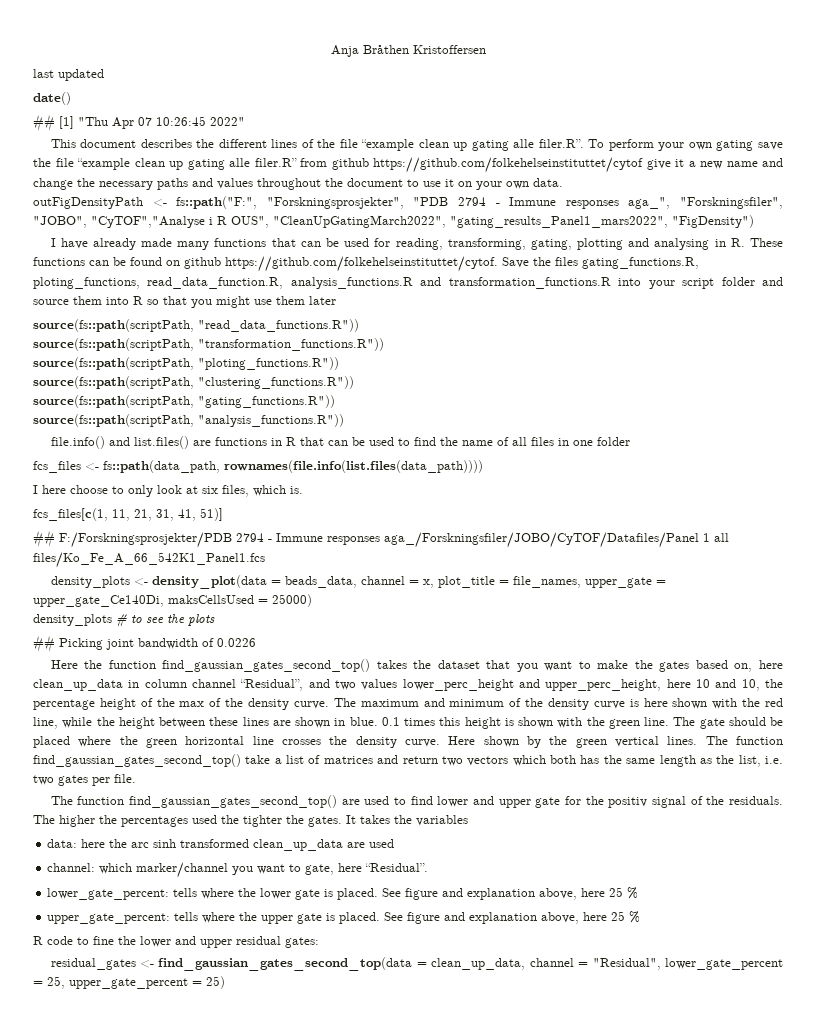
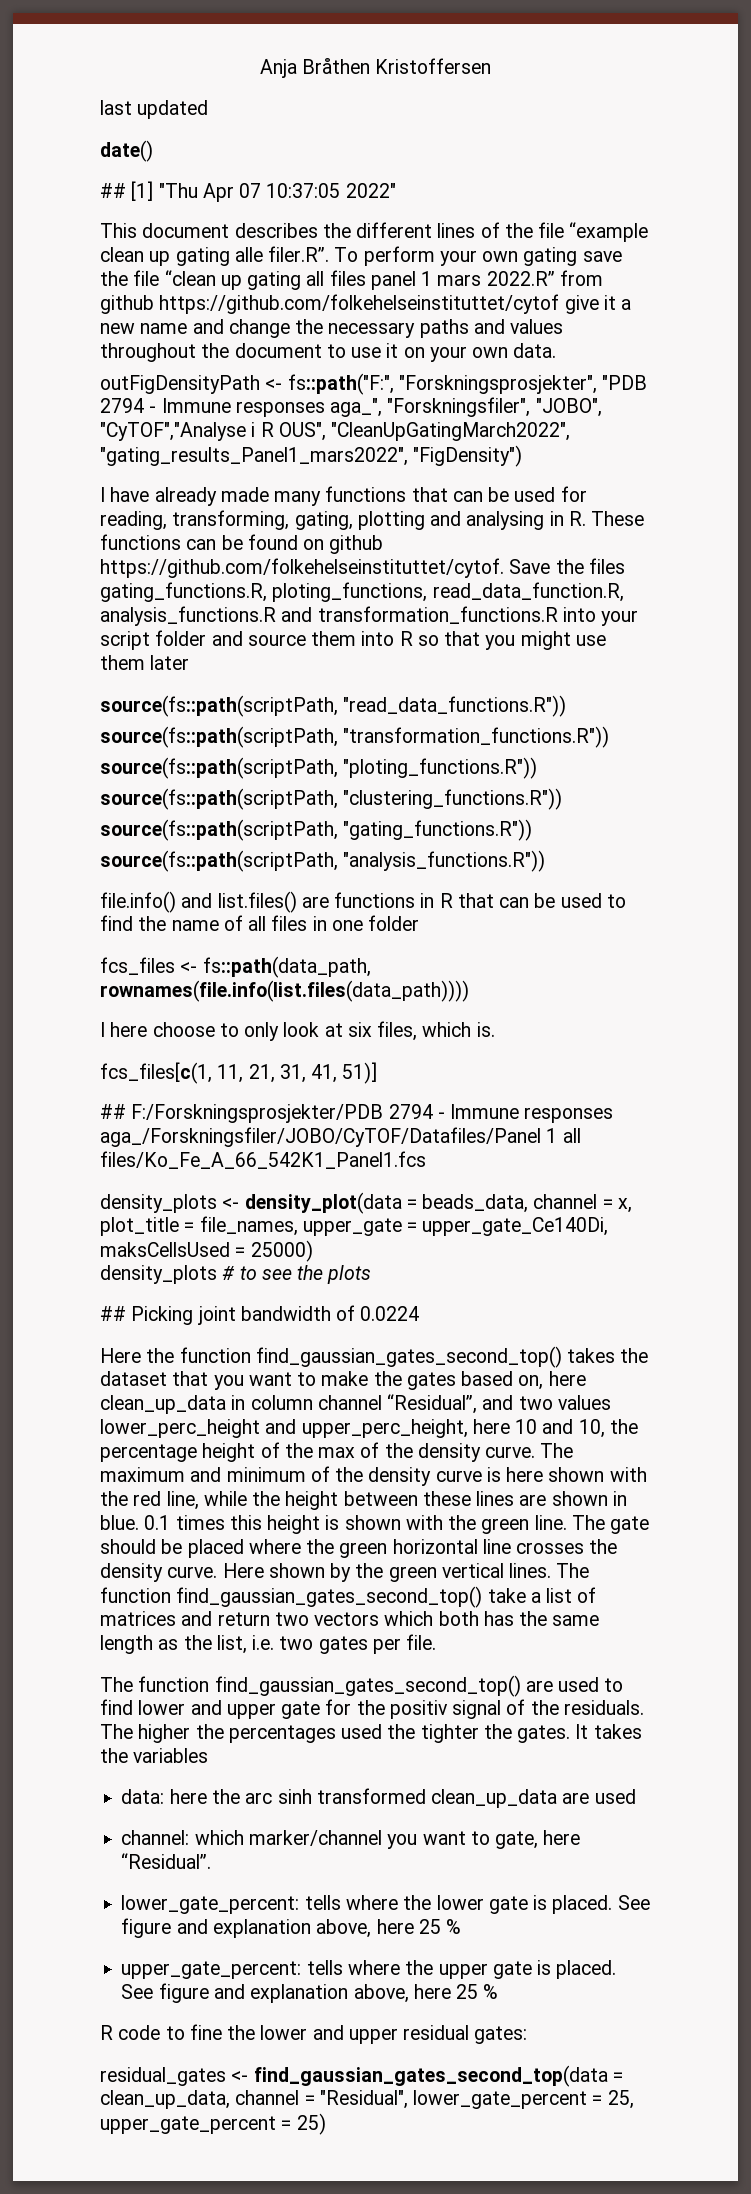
- ## [1] "Thu Apr 07 10:26:45 2022"
+ ## [1] "Thu Apr 07 10:37:05 2022"
- This document describes the different lines of the file “example clean up gating alle filer.R”. To perform your own gating save the file “example clean up gating alle filer.R” from github https://github.com/folkehelseinstituttet/cytof give it a new name and change the necessary paths and values throughout the document to use it on your own data.
+ This document describes the different lines of the file “example clean up gating alle filer.R”. To perform your own gating save the file “clean up gating all files panel 1 mars 2022.R” from github https://github.com/folkehelseinstituttet/cytof give it a new name and change the necessary paths and values throughout the document to use it on your own data.
- ## Picking joint bandwidth of 0.0226
+ ## Picking joint bandwidth of 0.0224

